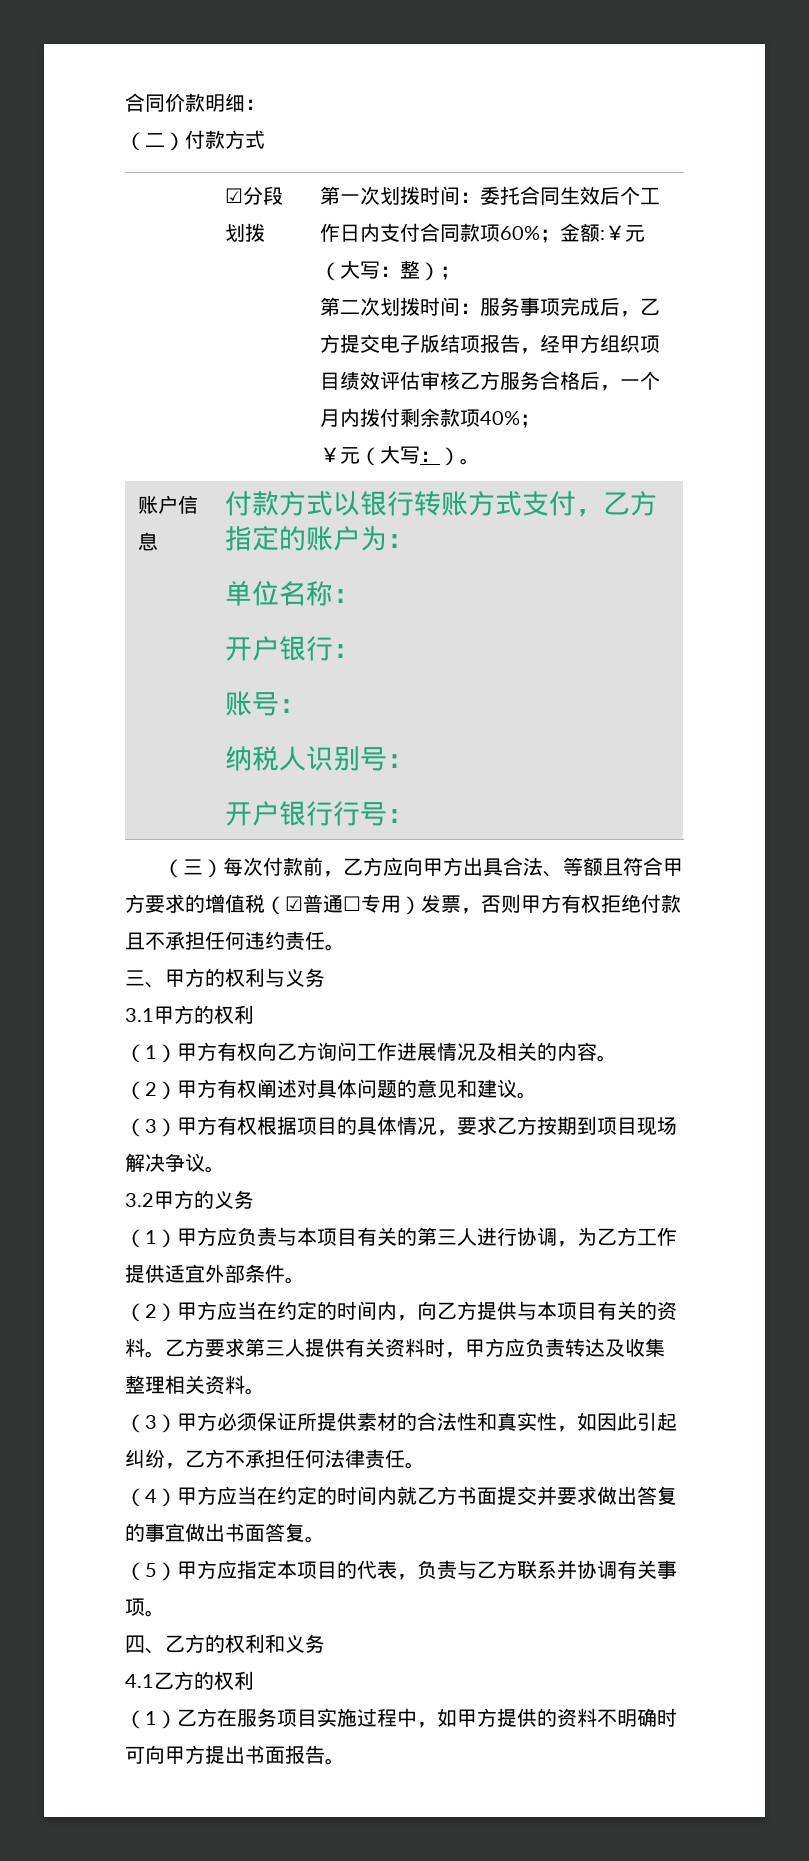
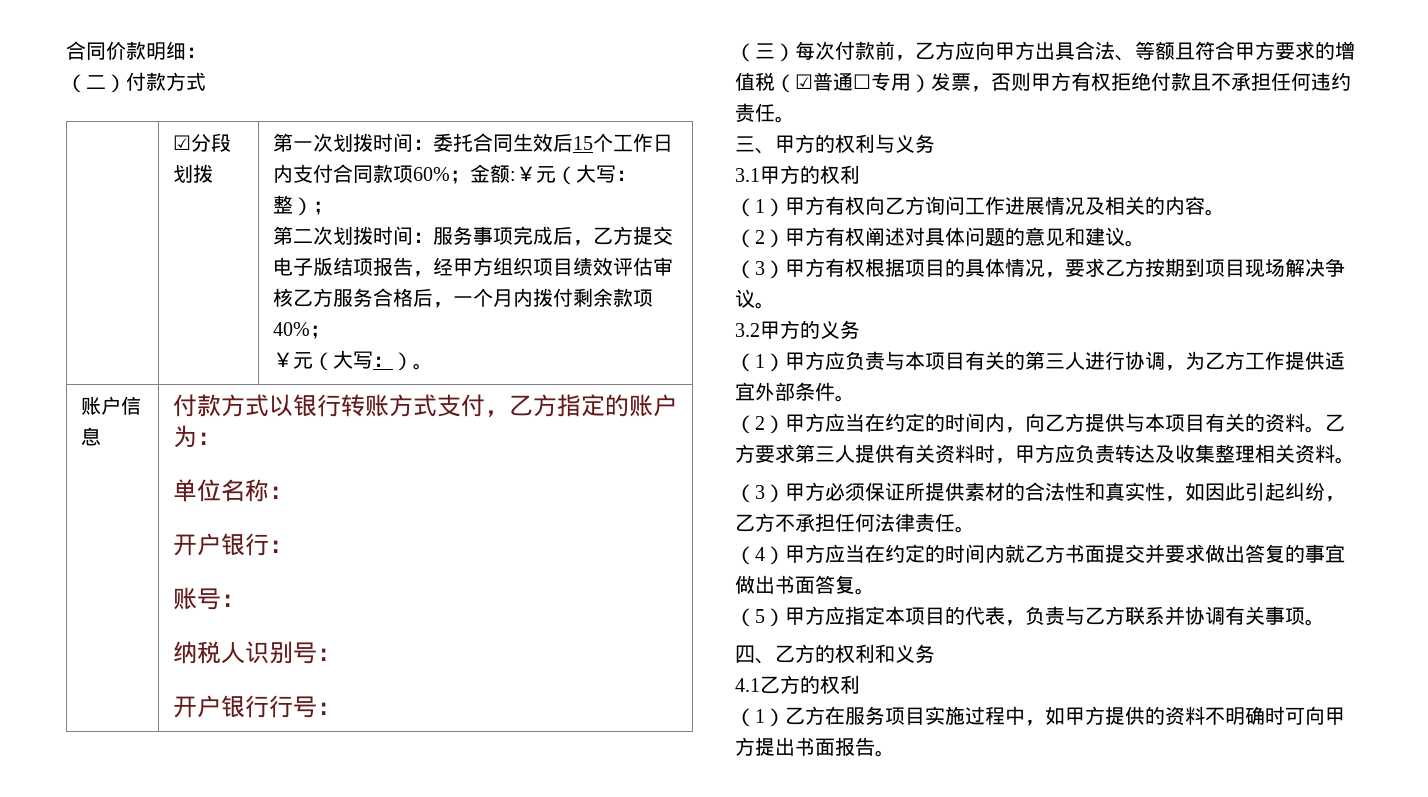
- 第一次划拨时间：委托合同生效后个工作日内支付合同款项60%；金额:￥元（大写：整）；
+ 第一次划拨时间：委托合同生效后15个工作日内支付合同款项60%；金额:￥元（大写：整）；

